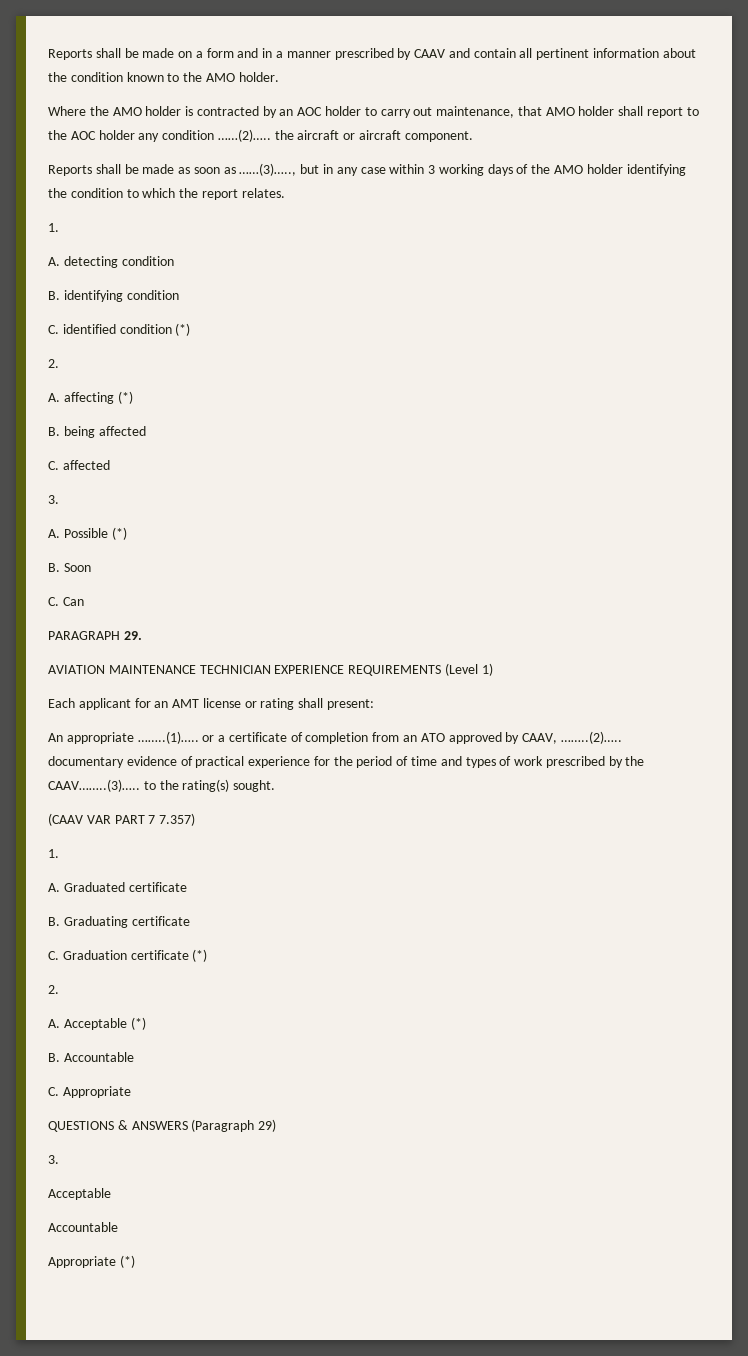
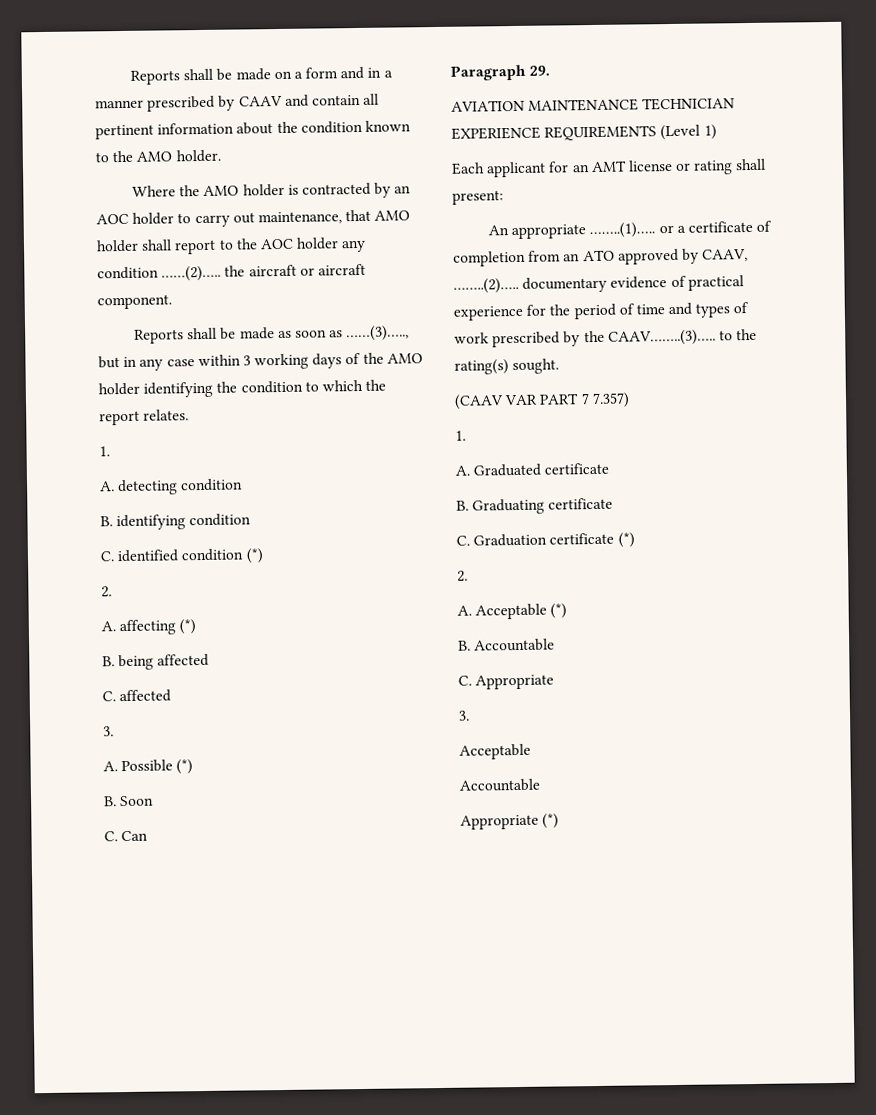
- PARAGRAPH 29.
+ Paragraph 29.
- QUESTIONS & ANSWERS (Paragraph 29)

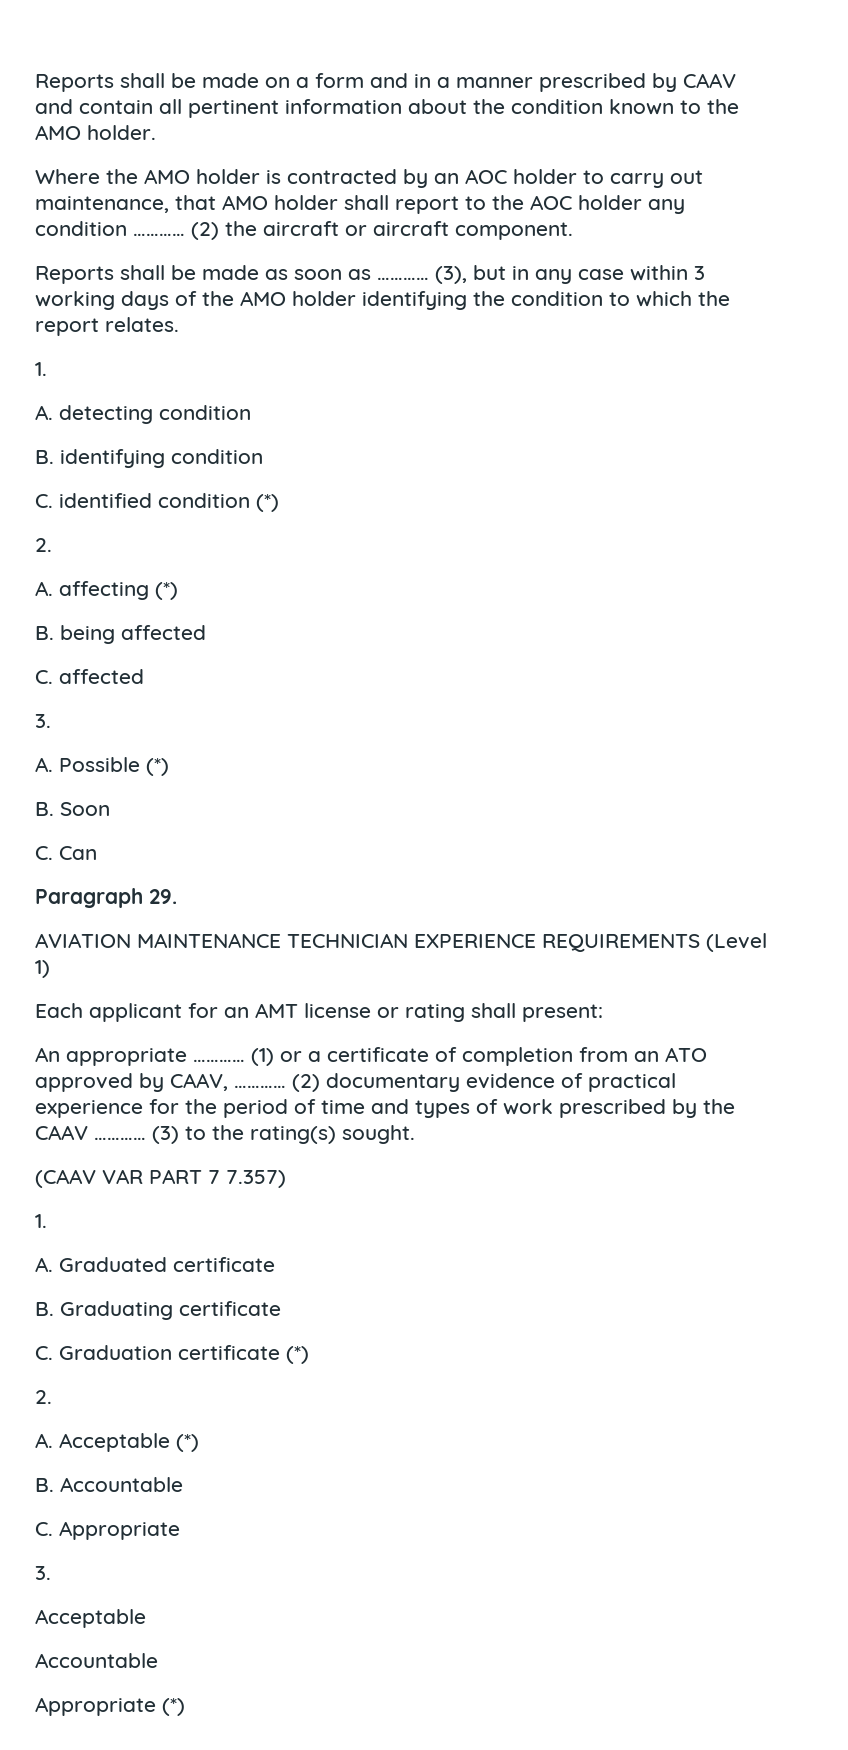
- Where the AMO holder is contracted by an AOC holder to carry out maintenance, that AMO holder shall report to the AOC holder any condition ……(2)….. the aircraft or aircraft component.
+ Where the AMO holder is contracted by an AOC holder to carry out maintenance, that AMO holder shall report to the AOC holder any condition ………… (2) the aircraft or aircraft component.
- Reports shall be made as soon as ……(3)….., but in any case within 3 working days of the AMO holder identifying the condition to which the report relates.
+ Reports shall be made as soon as ………… (3), but in any case within 3 working days of the AMO holder identifying the condition to which the report relates.
- An appropriate ……..(1)….. or a certificate of completion from an ATO approved by CAAV, ……..(2)….. documentary evidence of practical experience for the period of time and types of work prescribed by the CAAV……..(3)….. to the rating(s) sought.
+ An appropriate ………… (1) or a certificate of completion from an ATO approved by CAAV, ………… (2) documentary evidence of practical experience for the period of time and types of work prescribed by the CAAV ………… (3) to the rating(s) sought.

